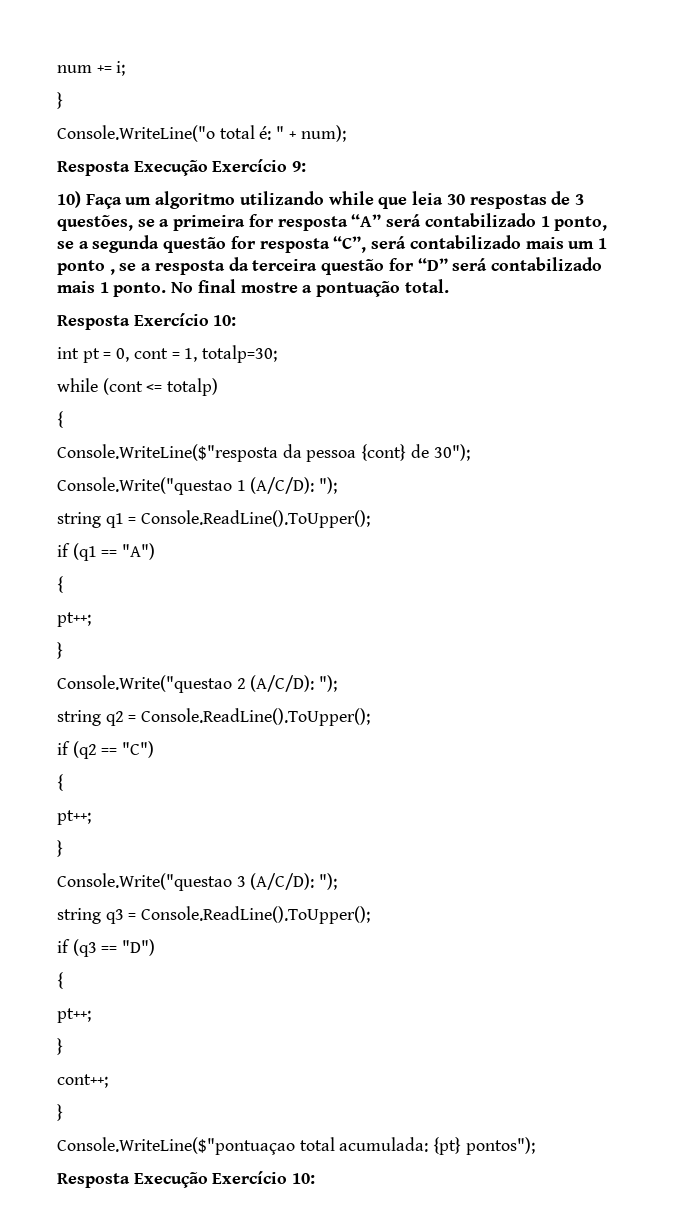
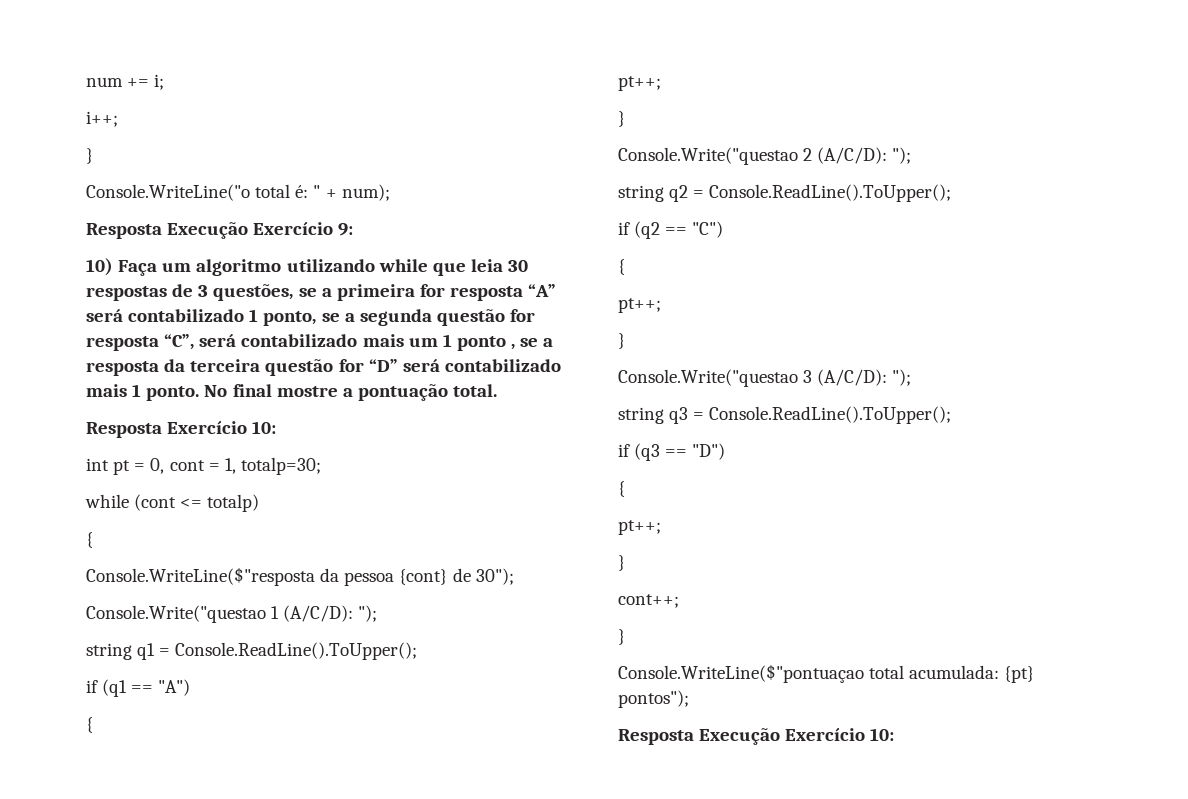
+ i++;

